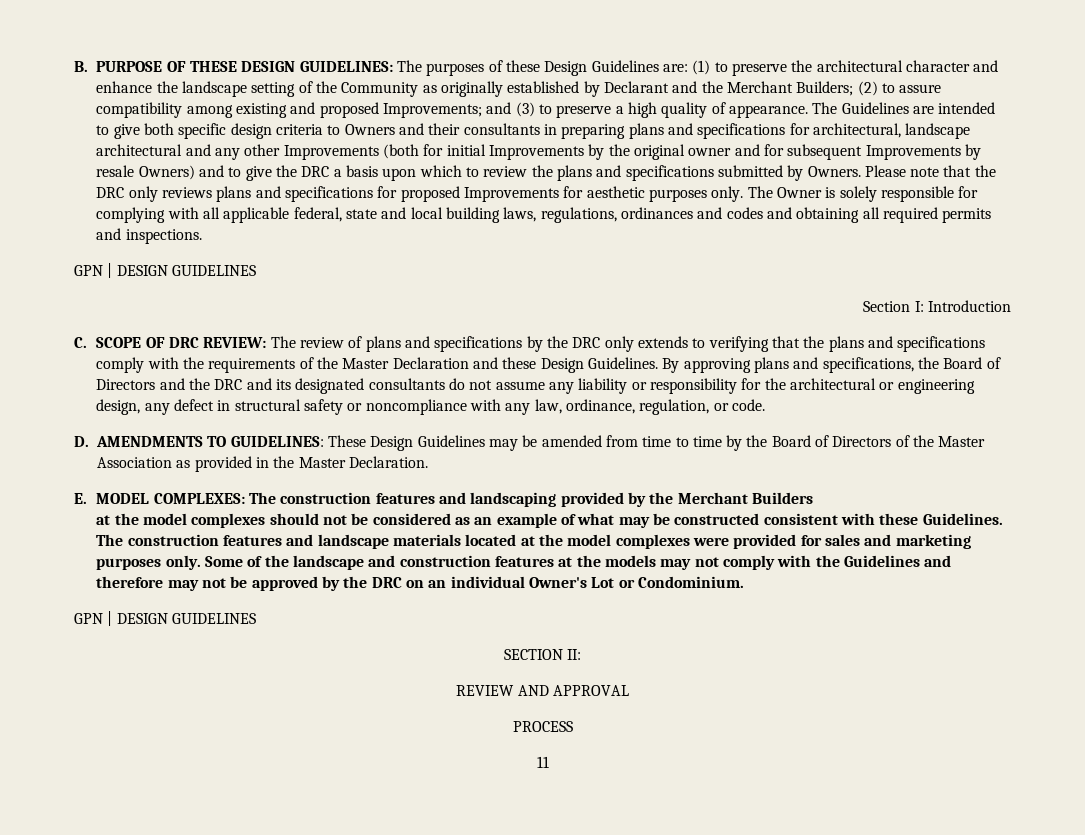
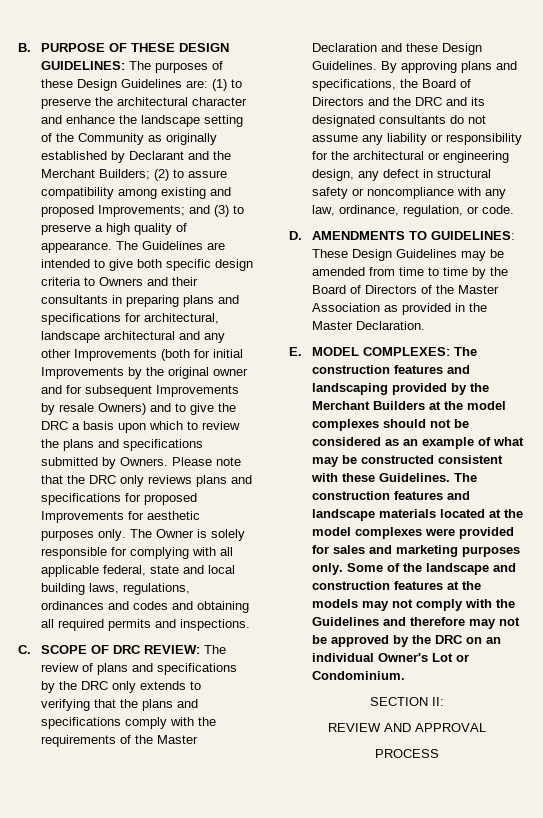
  The Owner is solely responsible for complying with all applicable federal, state and local building laws, regulations, ordinances and codes and obtaining all required permits and inspections.
- GPN | DESIGN GUIDELINES
- Section I: Introduction
- E. MODEL COMPLEXES: The construction features and landscaping provided by the Merchant Builders
- at the model complexes should not be considered as an example of what may be constructed consistent with these Guidelines.
+ E. MODEL COMPLEXES: The construction features and landscaping provided by the Merchant Builders at the model complexes should not be considered as an example of what may be constructed consistent with these Guidelines.
  Some of the landscape and construction features at the models may not comply with the Guidelines and therefore may not be approved by the DRC on an individual Owner's Lot or Condominium.
- GPN | DESIGN GUIDELINES
- 11

